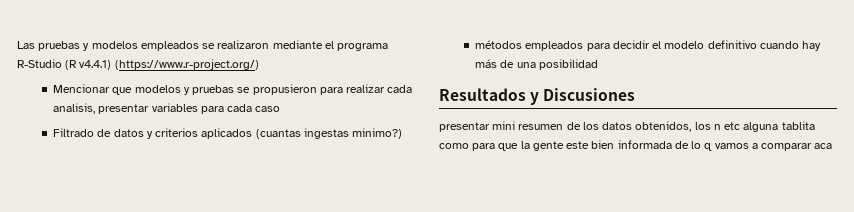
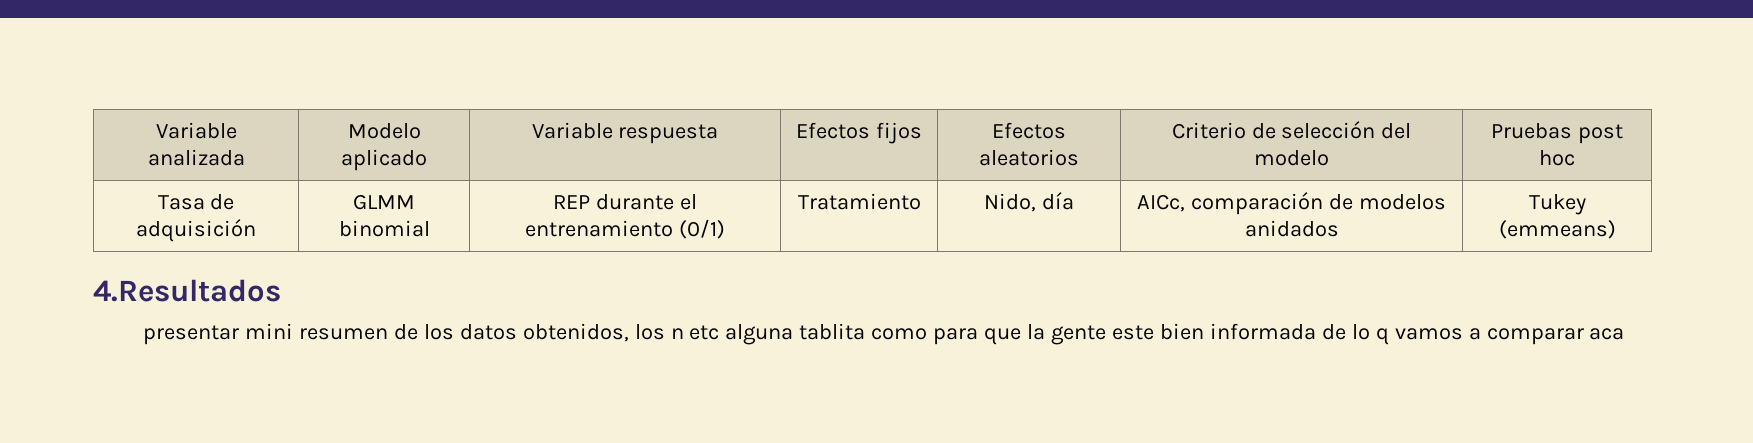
- Las pruebas y modelos empleados se realizaron mediante el programa R-Studio (R v4.4.1) (https://www.r-project.org/)
- Mencionar que modelos y pruebas se propusieron para realizar cada analisis, presentar variables para cada caso
- Filtrado de datos y criterios aplicados (cuantas ingestas minimo?)
- métodos empleados para decidir el modelo definitivo cuando hay más de una posibilidad
- Resultados y Discusiones
+ Variable analizada | Modelo aplicado | Variable respuesta | Efectos fijos | Efectos aleatorios | Criterio de selección del modelo | Pruebas post hoc
+ Tasa de adquisición | GLMM binomial | REP durante el entrenamiento (0/1) | Tratamiento | Nido, día | AICc, comparación de modelos anidados | Tukey (emmeans)
+ 4.Resultados

